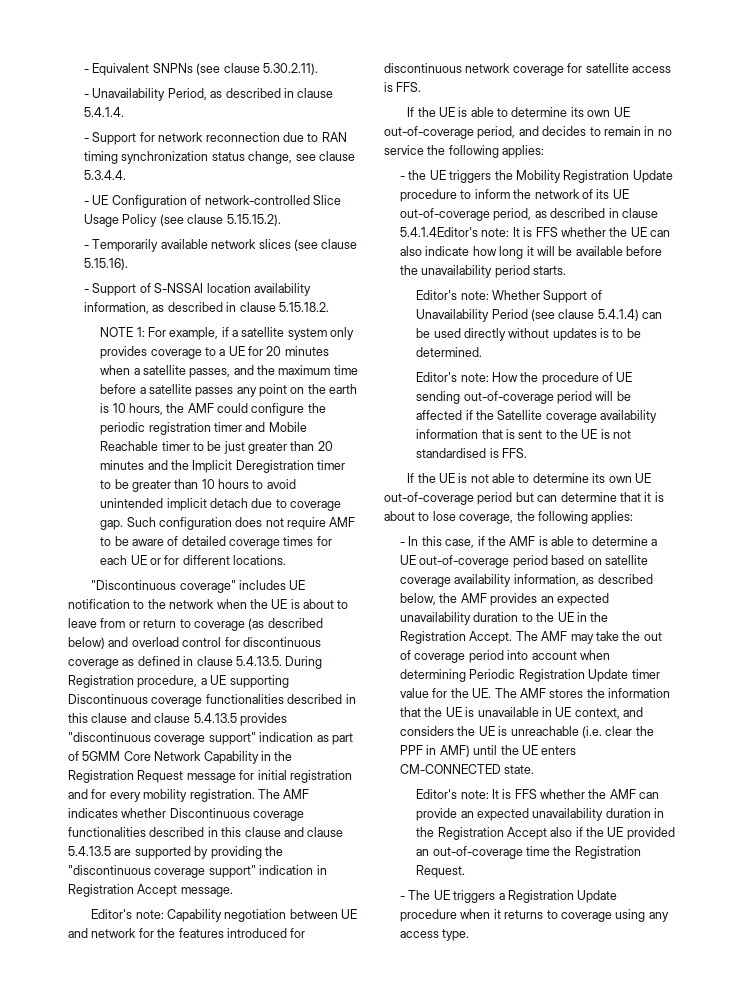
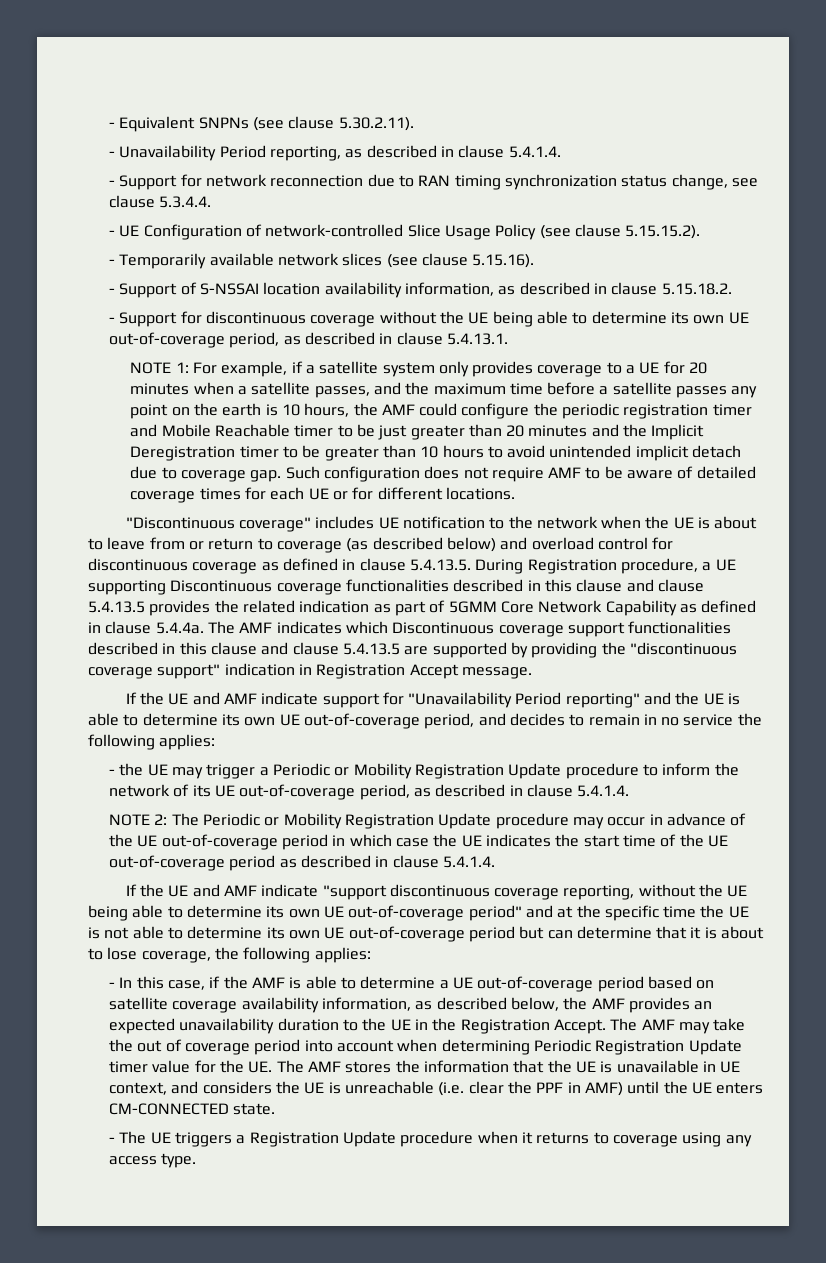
- - Unavailability Period, as described in clause 5.4.1.4.
+ - Unavailability Period reporting, as described in clause 5.4.1.4.
+ - Support for discontinuous coverage without the UE being able to determine its own UE out-of-coverage period, as described in clause 5.4.13.1.
- "Discontinuous coverage" includes UE notification to the network when the UE is about to leave from or return to coverage (as described below) and overload control for discontinuous coverage as defined in clause 5.4.13.5. During Registration procedure, a UE supporting Discontinuous coverage functionalities described in this clause and clause 5.4.13.5 provides "discontinuous coverage support" indication as part of 5GMM Core Network Capability in the Registration Request message for initial registration and for every mobility registration. The AMF indicates whether Discontinuous coverage functionalities described in this clause and clause 5.4.13.5 are supported by providing the "discontinuous coverage support" indication in Registration Accept message.
+ "Discontinuous coverage" includes UE notification to the network when the UE is about to leave from or return to coverage (as described below) and overload control for discontinuous coverage as defined in clause 5.4.13.5. During Registration procedure, a UE supporting Discontinuous coverage functionalities described in this clause and clause 5.4.13.5 provides the related indication as part of 5GMM Core Network Capability as defined in clause 5.4.4a. The AMF indicates which Discontinuous coverage support functionalities described in this clause and clause 5.4.13.5 are supported by providing the "discontinuous coverage support" indication in Registration Accept message.
- Editor's note: Capability negotiation between UE and network for the features introduced for discontinuous network coverage for satellite access is FFS.
- If the UE is able to determine its own UE out-of-coverage period, and decides to remain in no service the following applies:
+ If the UE and AMF indicate support for "Unavailability Period reporting" and the UE is able to determine its own UE out-of-coverage period, and decides to remain in no service the following applies:
- - the UE triggers the Mobility Registration Update procedure to inform the network of its UE out-of-coverage period, as described in clause 5.4.1.4Editor's note: It is FFS whether the UE can also indicate how long it will be available before the unavailability period starts.
- Editor's note: Whether Support of Unavailability Period (see clause 5.4.1.4) can be used directly without updates is to be determined.
- Editor's note: How the procedure of UE sending out-of-coverage period will be affected if the Satellite coverage availability information that is sent to the UE is not standardised is FFS.
- If the UE is not able to determine its own UE out-of-coverage period but can determine that it is about to lose coverage, the following applies:
+ - the UE may trigger a Periodic or Mobility Registration Update procedure to inform the network of its UE out-of-coverage period, as described in clause 5.4.1.4.
+ NOTE 2: The Periodic or Mobility Registration Update procedure may occur in advance of the UE out-of-coverage period in which case the UE indicates the start time of the UE out-of-coverage period as described in clause 5.4.1.4.
+ If the UE and AMF indicate "support discontinuous coverage reporting, without the UE being able to determine its own UE out-of-coverage period" and at the specific time the UE is not able to determine its own UE out-of-coverage period but can determine that it is about to lose coverage, the following applies:
- Editor's note: It is FFS whether the AMF can provide an expected unavailability duration in the Registration Accept also if the UE provided an out-of-coverage time the Registration Request.

